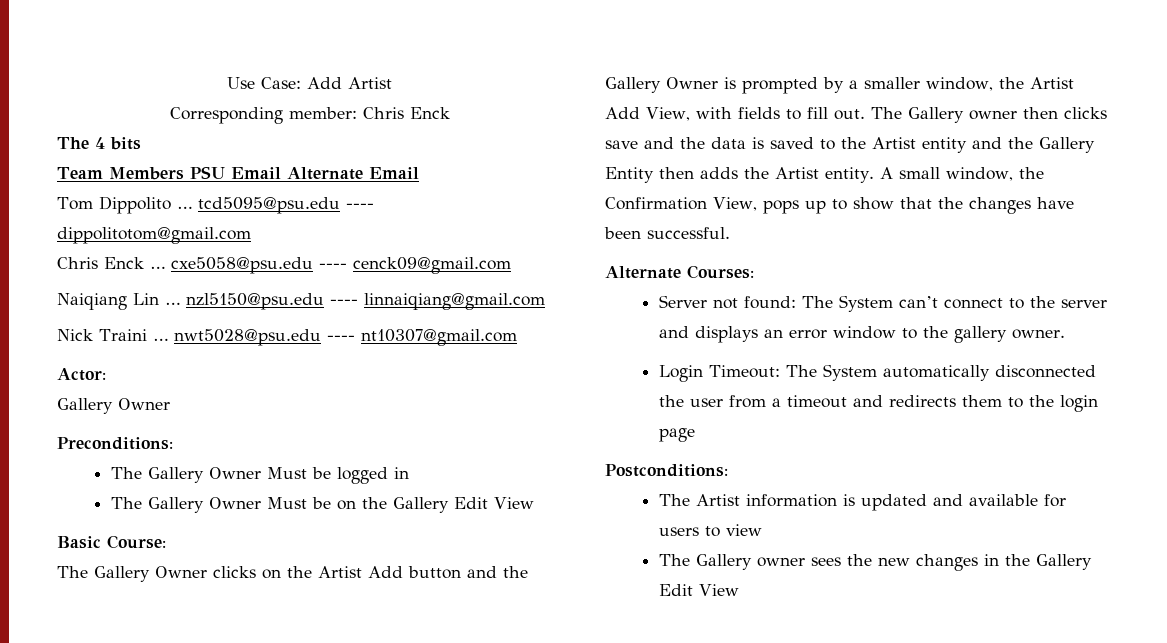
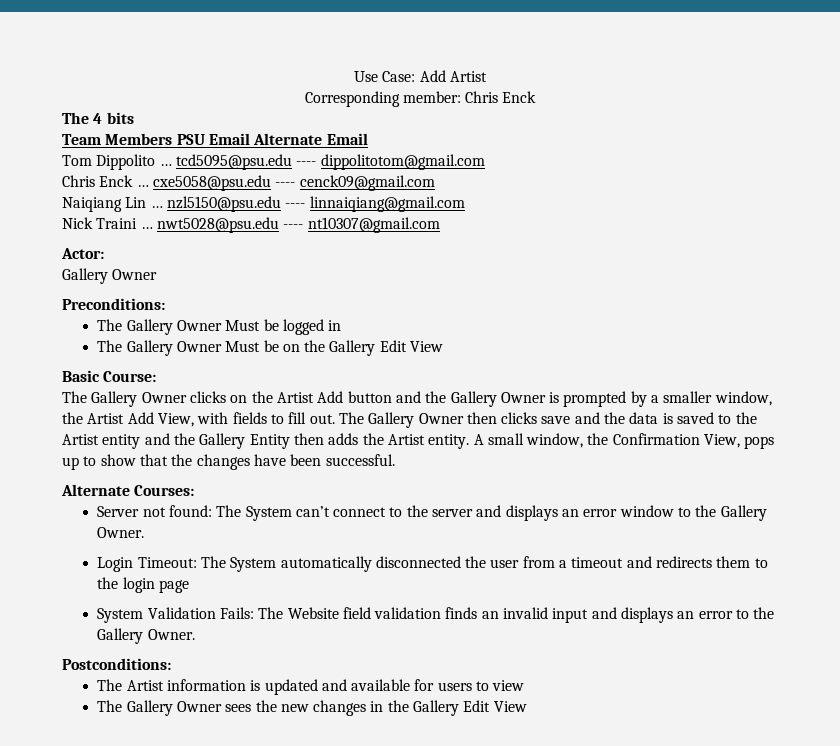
- The Gallery owner then clicks save and the data is saved to the Artist entity and the Gallery Entity then adds the Artist entity.
+ The Gallery Owner then clicks save and the data is saved to the Artist entity and the Gallery Entity then adds the Artist entity.
- Server not found: The System can’t connect to the server and displays an error window to the gallery owner.
+ Server not found: The System can’t connect to the server and displays an error window to the Gallery Owner.
+ System Validation Fails: The Website field validation finds an invalid input and displays an error to the Gallery Owner.
- The Gallery owner sees the new changes in the Gallery Edit View
+ The Gallery Owner sees the new changes in the Gallery Edit View

